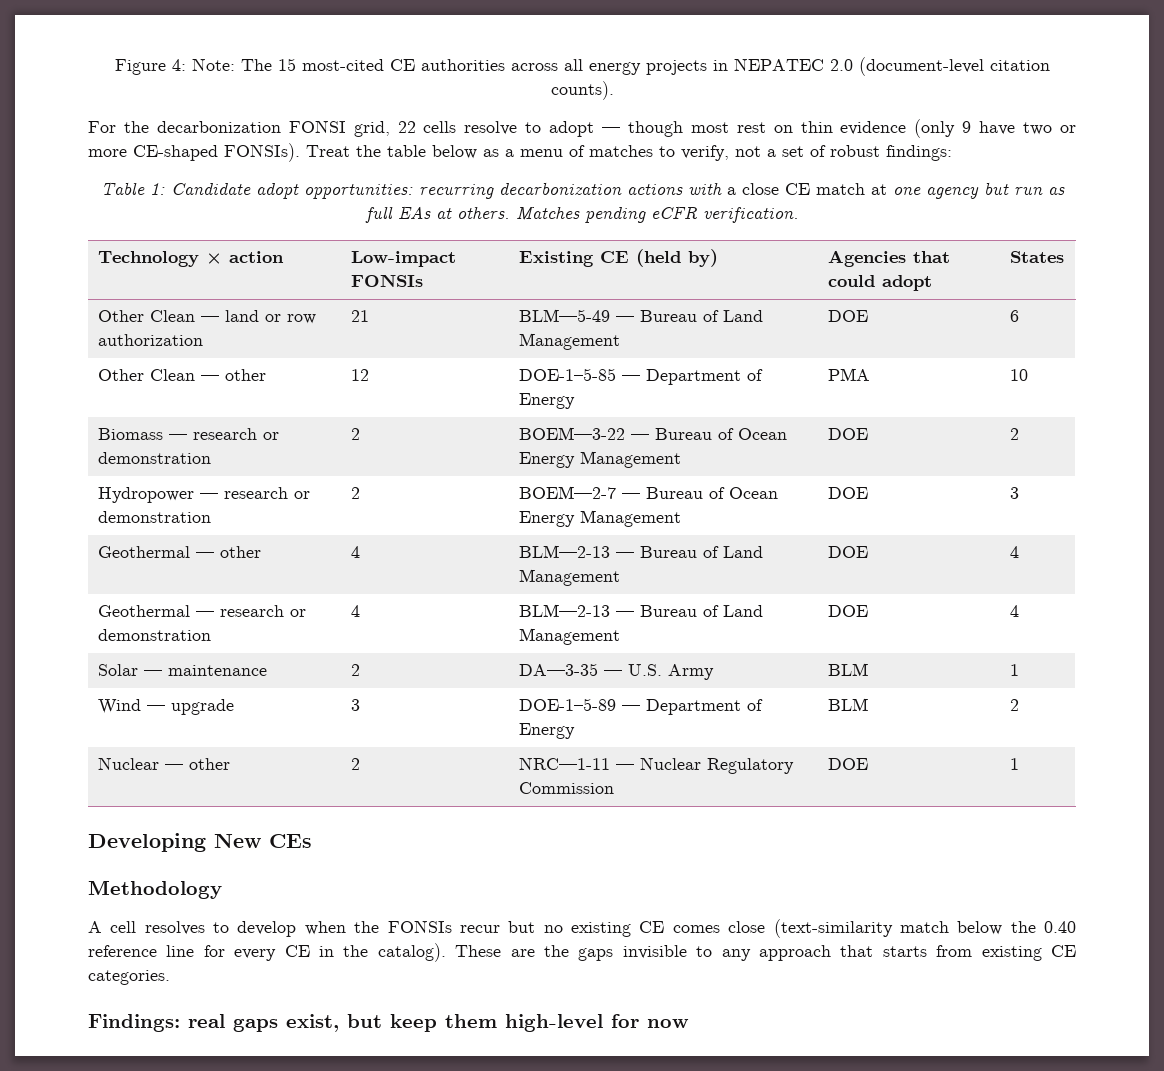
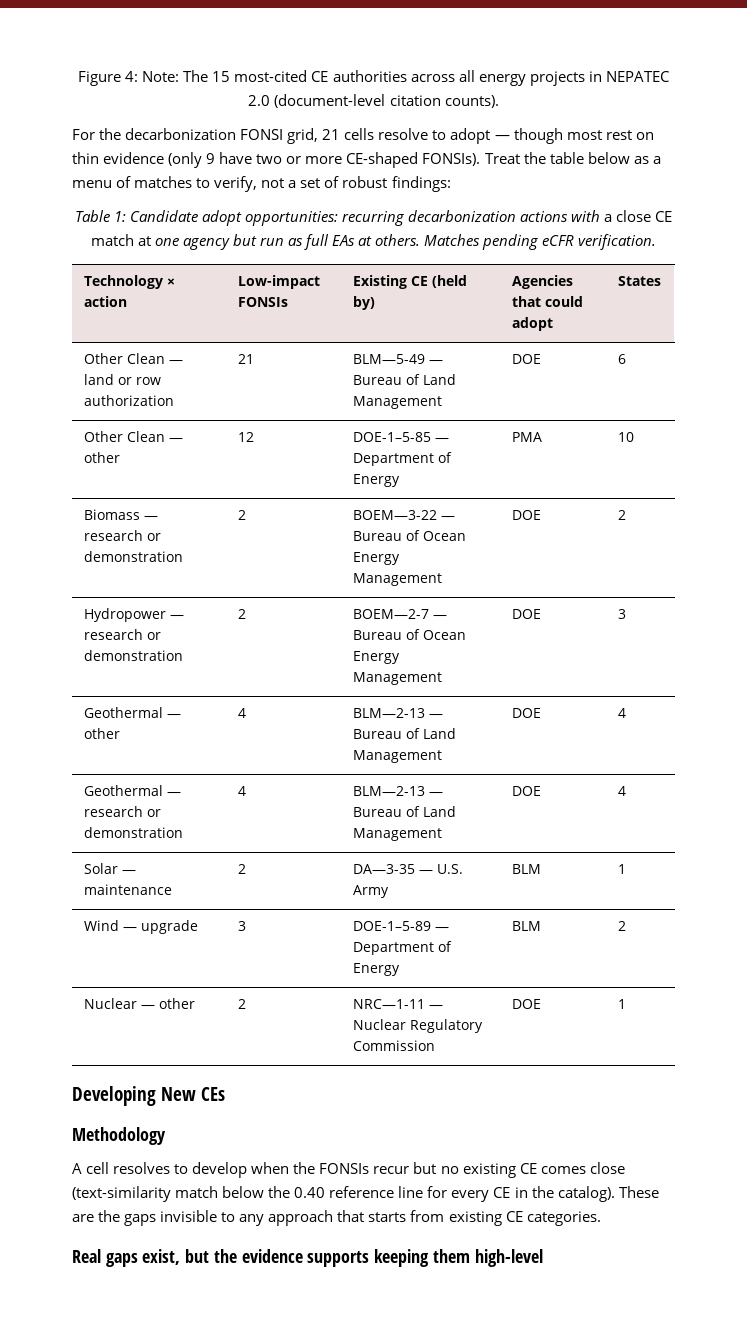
- For the decarbonization FONSI grid, 22 cells resolve to adopt — though most rest on thin evidence (only 9 have two or more CE-shaped FONSIs).
+ For the decarbonization FONSI grid, 21 cells resolve to adopt — though most rest on thin evidence (only 9 have two or more CE-shaped FONSIs).
- Findings: real gaps exist, but keep them high-level for now
+ Real gaps exist, but the evidence supports keeping them high-level

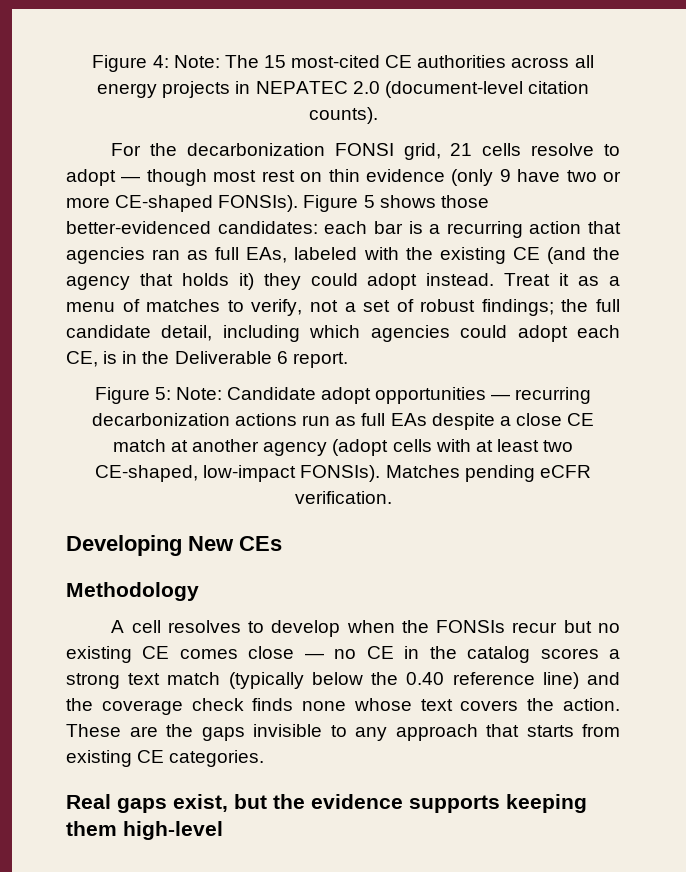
- Treat the table below as a menu of matches to verify, not a set of robust findings:
- Table 1: Candidate adopt opportunities: recurring decarbonization actions with a close CE match at one agency but run as full EAs at others. Matches pending eCFR verification.
- Technology × action | Low-impact FONSIs | Existing CE (held by) | Agencies that could adopt | States
- Other Clean — land or row authorization | 21 | BLM—5-49 — Bureau of Land Management | DOE | 6
- Other Clean — other | 12 | DOE-1–5-85 — Department of Energy | PMA | 10
- Biomass — research or demonstration | 2 | BOEM—3-22 — Bureau of Ocean Energy Management | DOE | 2
- Hydropower — research or demonstration | 2 | BOEM—2-7 — Bureau of Ocean Energy Management | DOE | 3
- Geothermal — other | 4 | BLM—2-13 — Bureau of Land Management | DOE | 4
- Geothermal — research or demonstration | 4 | BLM—2-13 — Bureau of Land Management | DOE | 4
- Solar — maintenance | 2 | DA—3-35 — U.S. Army | BLM | 1
- Wind — upgrade | 3 | DOE-1–5-89 — Department of Energy | BLM | 2
- Nuclear — other | 2 | NRC—1-11 — Nuclear Regulatory Commission | DOE | 1
+ Figure 5 shows those better-evidenced candidates: each bar is a recurring action that agencies ran as full EAs, labeled with the existing CE (and the agency that holds it) they could adopt instead. Treat it as a menu of matches to verify, not a set of robust findings; the full candidate detail, including which agencies could adopt each CE, is in the Deliverable 6 report.
+ Figure 5: Note: Candidate adopt opportunities — recurring decarbonization actions run as full EAs despite a close CE match at another agency (adopt cells with at least two CE-shaped, low-impact FONSIs). Matches pending eCFR verification.
- A cell resolves to develop when the FONSIs recur but no existing CE comes close (text-similarity match below the 0.40 reference line for every CE in the catalog).
+ A cell resolves to develop when the FONSIs recur but no existing CE comes close — no CE in the catalog scores a strong text match (typically below the 0.40 reference line) and the coverage check finds none whose text covers the action.

